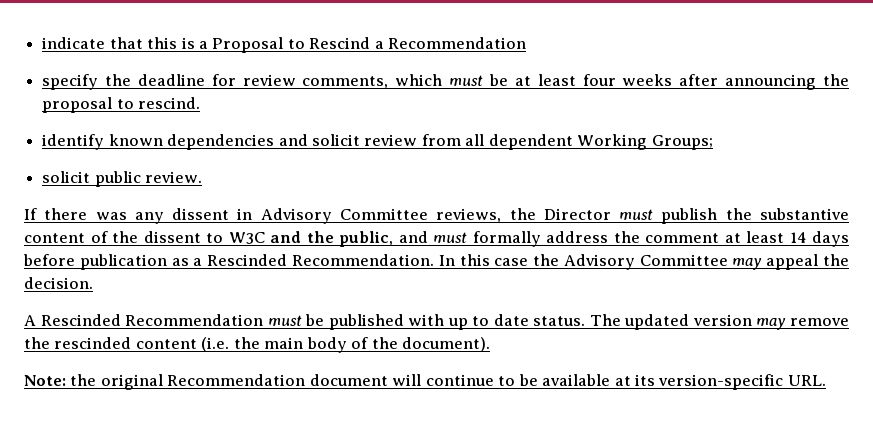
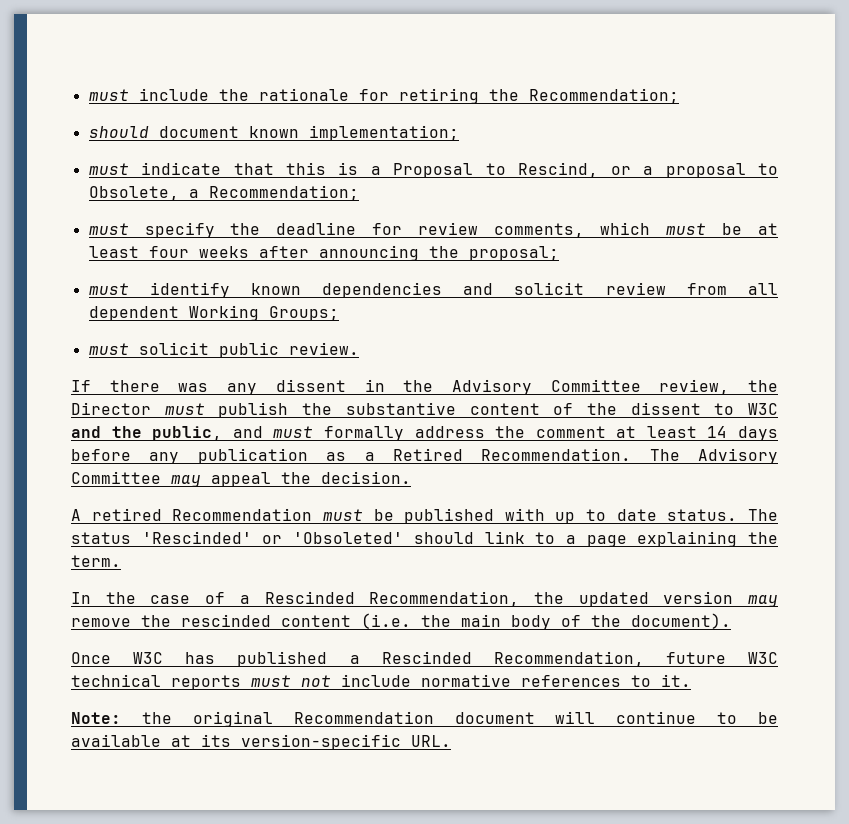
- indicate that this is a Proposal to Rescind a Recommendation
- specify the deadline for review comments, which must be at least four weeks after announcing the proposal to rescind.
- identify known dependencies and solicit review from all dependent Working Groups;
+ must include the rationale for retiring the Recommendation;
+ should document known implementation;
+ must indicate that this is a Proposal to Rescind, or a proposal to Obsolete, a Recommendation;
+ must specify the deadline for review comments, which must be at least four weeks after announcing the proposal;
+ must identify known dependencies and solicit review from all dependent Working Groups;
- solicit public review.
+ must solicit public review.
- If there was any dissent in Advisory Committee reviews, the Director must publish the substantive content of the dissent to W3C and the public, and must formally address the comment at least 14 days before publication as a Rescinded Recommendation. In this case the Advisory Committee may appeal the decision.
+ If there was any dissent in the Advisory Committee review, the Director must publish the substantive content of the dissent to W3C and the public, and must formally address the comment at least 14 days before any publication as a Retired Recommendation. The Advisory Committee may appeal the decision.
- A Rescinded Recommendation must be published with up to date status.
+ A retired Recommendation must be published with up to date status.
- The updated version may remove the rescinded content (i.e. the main body of the document).
+ The status 'Rescinded' or 'Obsoleted' should link to a page explaining the term.
+ In the case of a Rescinded Recommendation, the updated version may remove the rescinded content (i.e. the main body of the document).
+ Once W3C has published a Rescinded Recommendation, future W3C technical reports must not include normative references to it.

